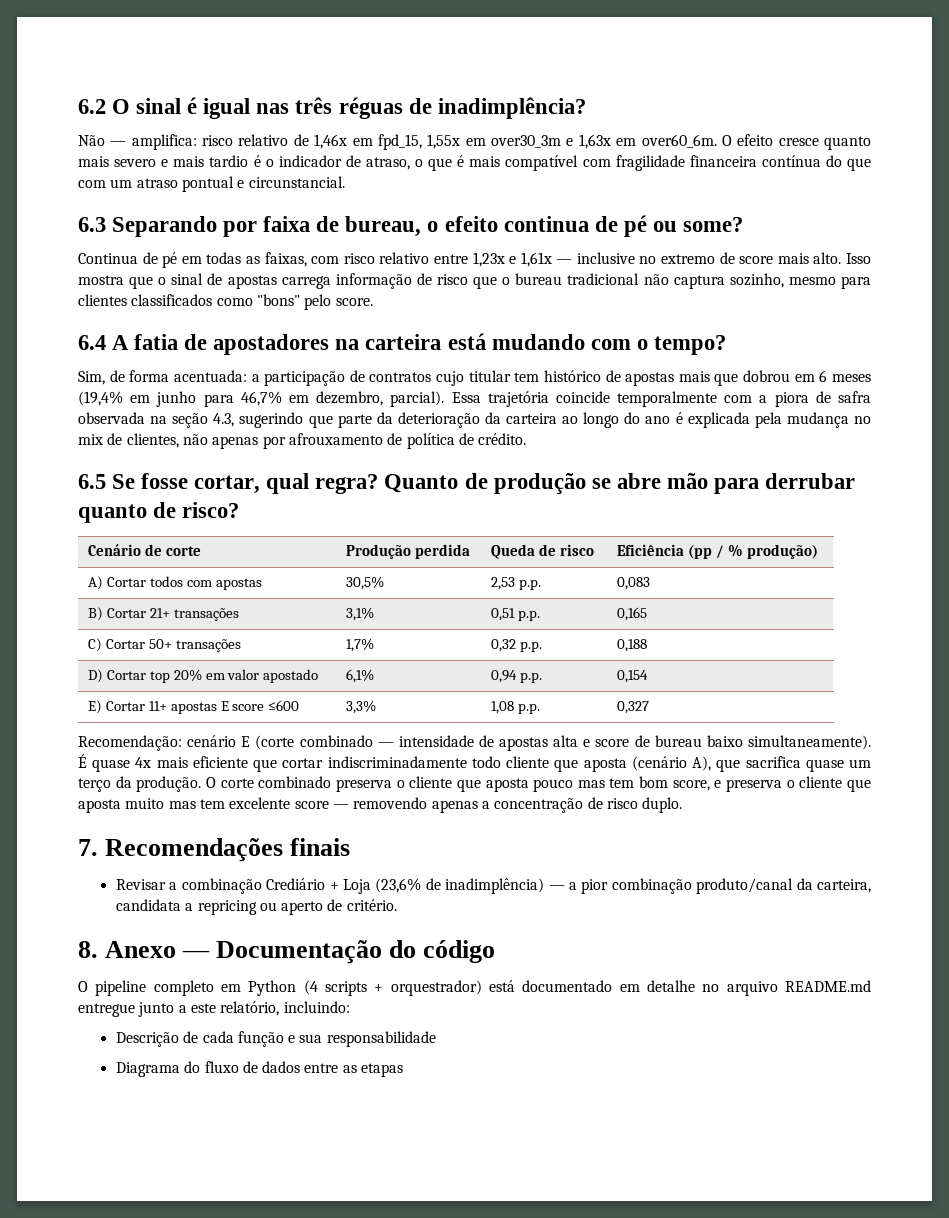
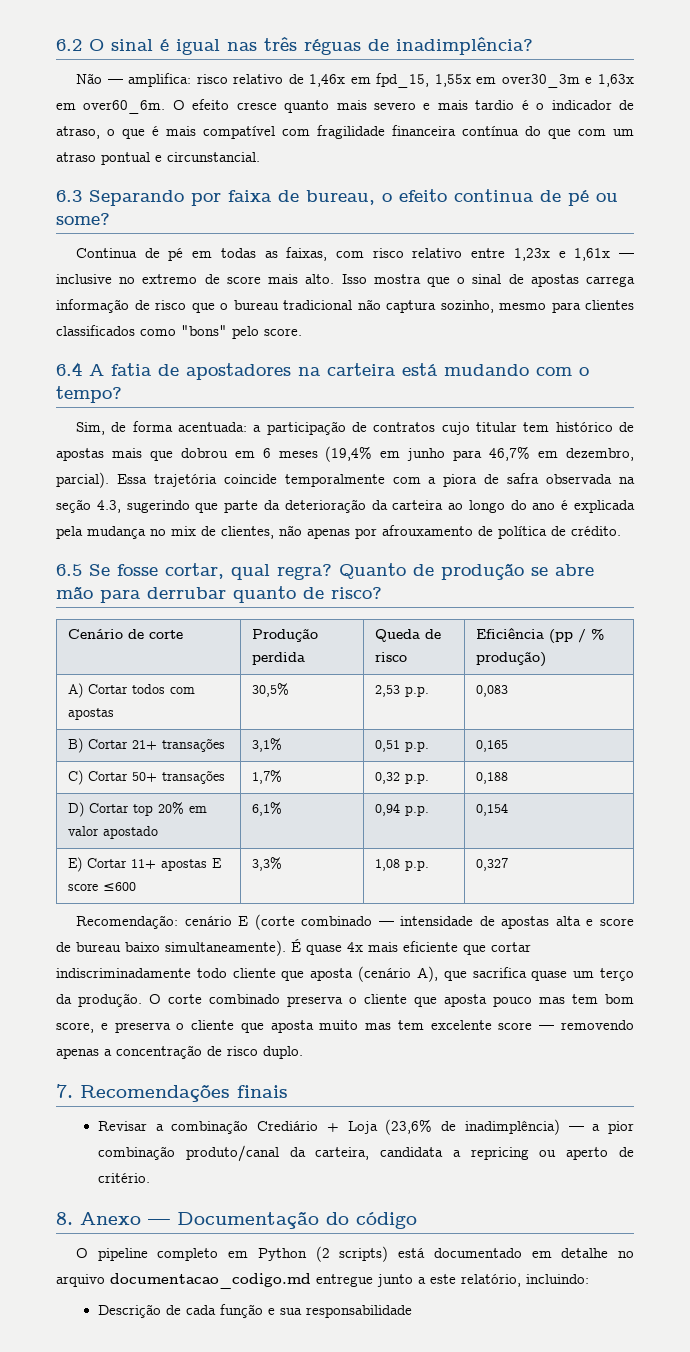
- O pipeline completo em Python (4 scripts + orquestrador) está documentado em detalhe no arquivo README.md entregue junto a este relatório, incluindo:
+ O pipeline completo em Python (2 scripts) está documentado em detalhe no arquivo documentacao_codigo.md entregue junto a este relatório, incluindo:
- Diagrama do fluxo de dados entre as etapas

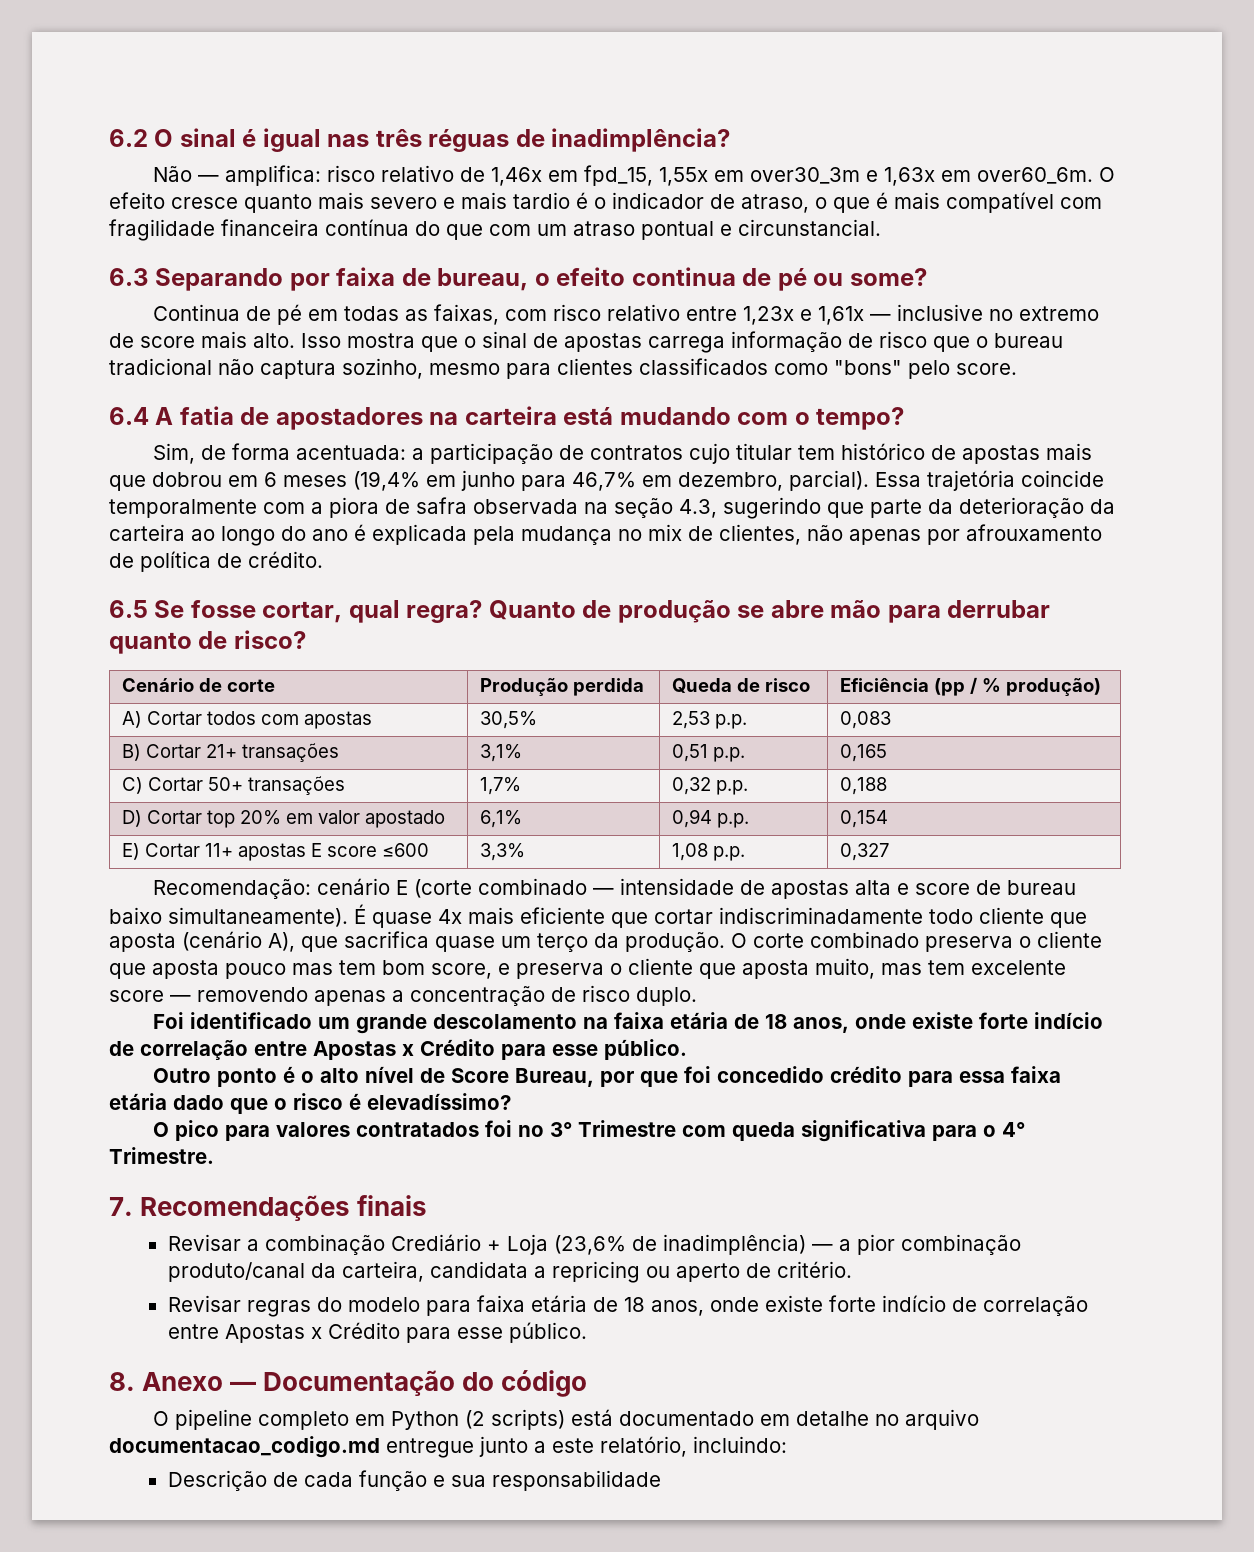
- O corte combinado preserva o cliente que aposta pouco mas tem bom score, e preserva o cliente que aposta muito mas tem excelente score — removendo apenas a concentração de risco duplo.
+ O corte combinado preserva o cliente que aposta pouco mas tem bom score, e preserva o cliente que aposta muito, mas tem excelente score — removendo apenas a concentração de risco duplo.
+ Foi identificado um grande descolamento na faixa etária de 18 anos, onde existe forte indício de correlação entre Apostas x Crédito para esse público.
+ Outro ponto é o alto nível de Score Bureau, por que foi concedido crédito para essa faixa etária dado que o risco é elevadíssimo?
+ O pico para valores contratados foi no 3° Trimestre com queda significativa para o 4° Trimestre.
+ Revisar regras do modelo para faixa etária de 18 anos, onde existe forte indício de correlação entre Apostas x Crédito para esse público.

